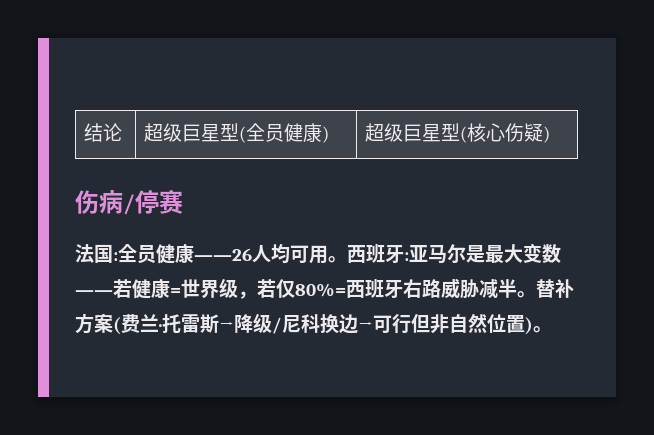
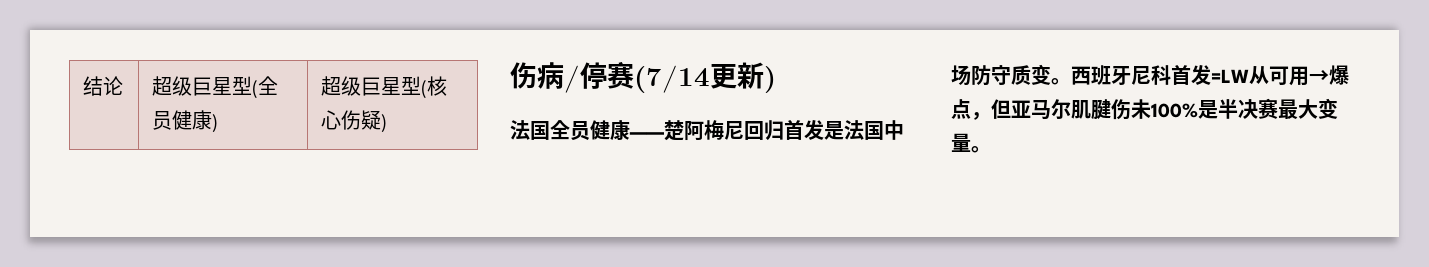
- 伤病/停赛
- 法国:全员健康——26人均可用。西班牙:亚马尔是最大变数——若健康=世界级，若仅80%=西班牙右路威胁减半。替补方案(费兰·托雷斯→降级/尼科换边→可行但非自然位置)。
+ 伤病/停赛(7/14更新)
+ 法国全员健康——楚阿梅尼回归首发是法国中场防守质变。西班牙尼科首发=LW从可用→爆点，但亚马尔肌腱伤未100%是半决赛最大变量。

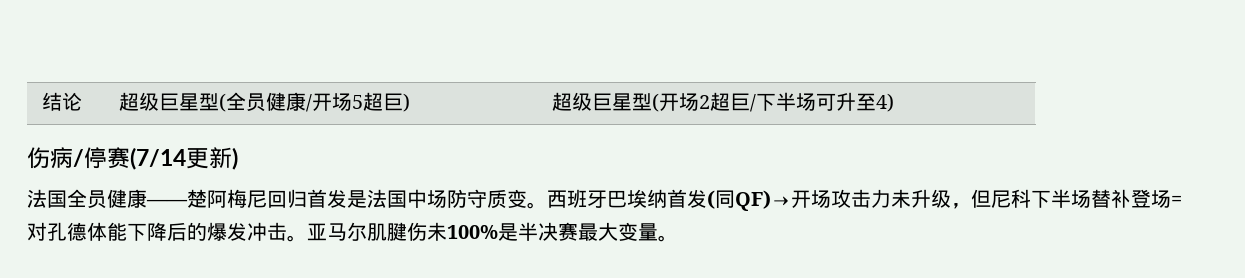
- 结论 | 超级巨星型(全员健康) | 超级巨星型(核心伤疑)
+ 结论 | 超级巨星型(全员健康/开场5超巨) | 超级巨星型(开场2超巨/下半场可升至4)
- 西班牙尼科首发=LW从可用→爆点，但亚马尔肌腱伤未100%是半决赛最大变量。
+ 西班牙巴埃纳首发(同QF)→开场攻击力未升级，但尼科下半场替补登场=对孔德体能下降后的爆发冲击。亚马尔肌腱伤未100%是半决赛最大变量。

